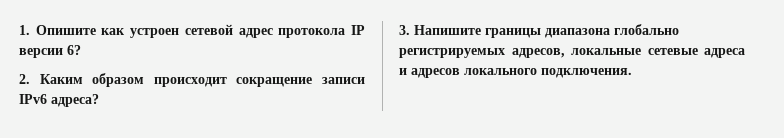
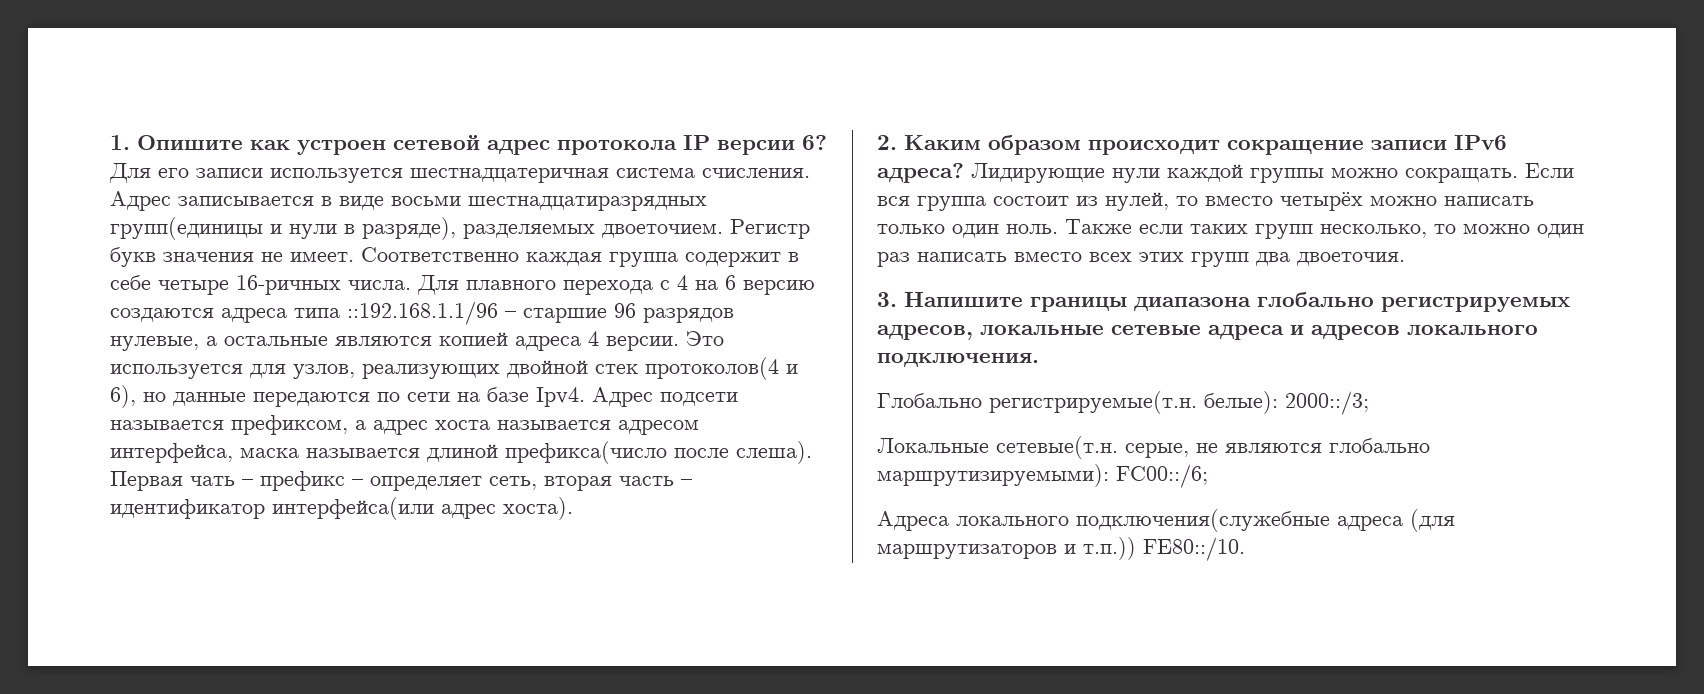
+ Для его записи используется шестнадцатеричная система счисления. Адрес записывается в виде восьми шестнадцатиразрядных групп(единицы и нули в разряде), разделяемых двоеточием. Регистр букв значения не имеет. Соответственно каждая группа содержит в себе четыре 16-ричных числа. Для плавного перехода с 4 на 6 версию создаются адреса типа ::192.168.1.1/96 – старшие 96 разрядов нулевые, а остальные являются копией адреса 4 версии. Это используется для узлов, реализующих двойной стек протоколов(4 и 6), но данные передаются по сети на базе Ipv4. Адрес подсети называется префиксом, а адрес хоста называется адресом интерфейса, маска называется длиной префикса(число после слеша). Первая чать – префикс – определяет сеть, вторая часть – идентификатор интерфейса(или адрес хоста).
+ Лидирующие нули каждой группы можно сокращать. Если вся группа состоит из нулей, то вместо четырёх можно написать только один ноль. Также если таких групп несколько, то можно один раз написать вместо всех этих групп два двоеточия.
+ Глобально регистрируемые(т.н. белые): 2000::/3;
+ Локальные сетевые(т.н. серые, не являются глобально маршрутизируемыми): FC00::/6;
+ Адреса локального подключения(служебные адреса (для маршрутизаторов и т.п.)) FE80::/10.

